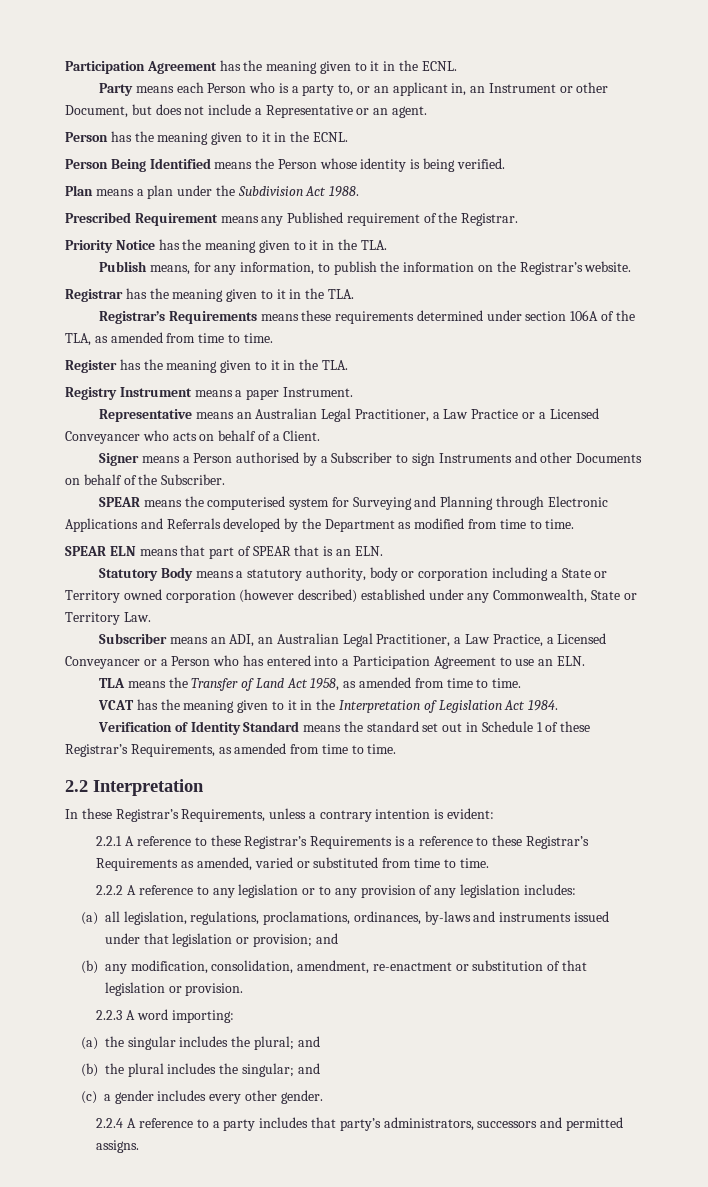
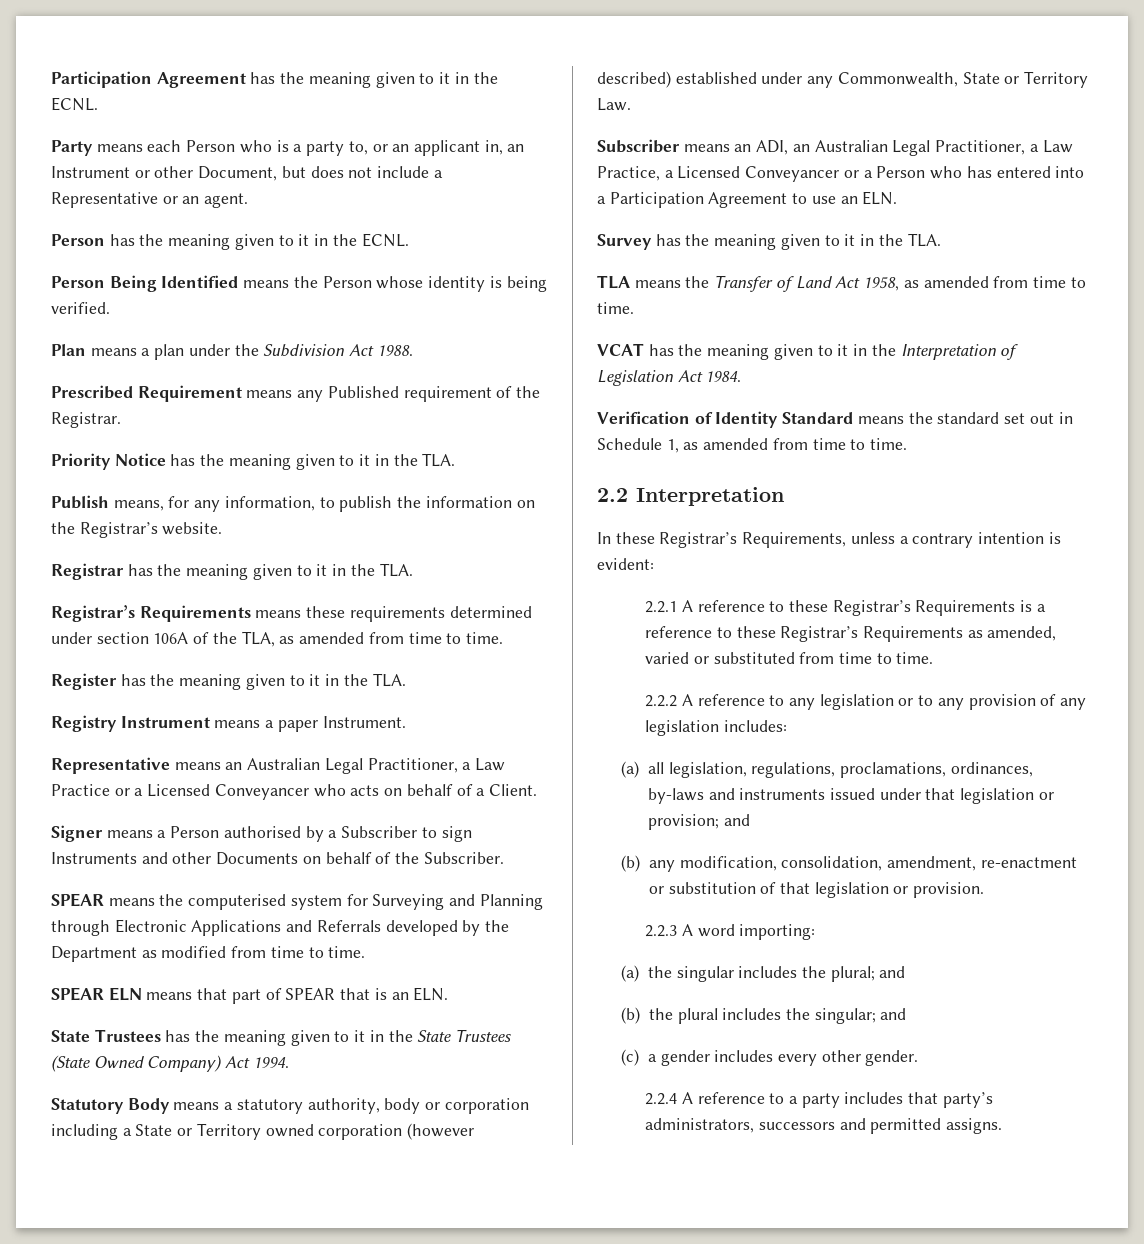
+ State Trustees has the meaning given to it in the State Trustees (State Owned Company) Act 1994.
+ Survey has the meaning given to it in the TLA.
- Verification of Identity Standard means the standard set out in Schedule 1 of these Registrar’s Requirements, as amended from time to time.
+ Verification of Identity Standard means the standard set out in Schedule 1, as amended from time to time.

